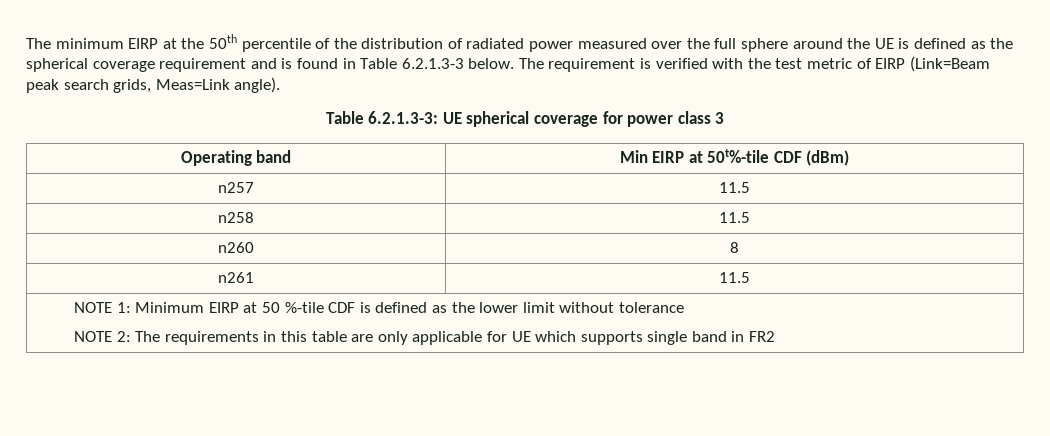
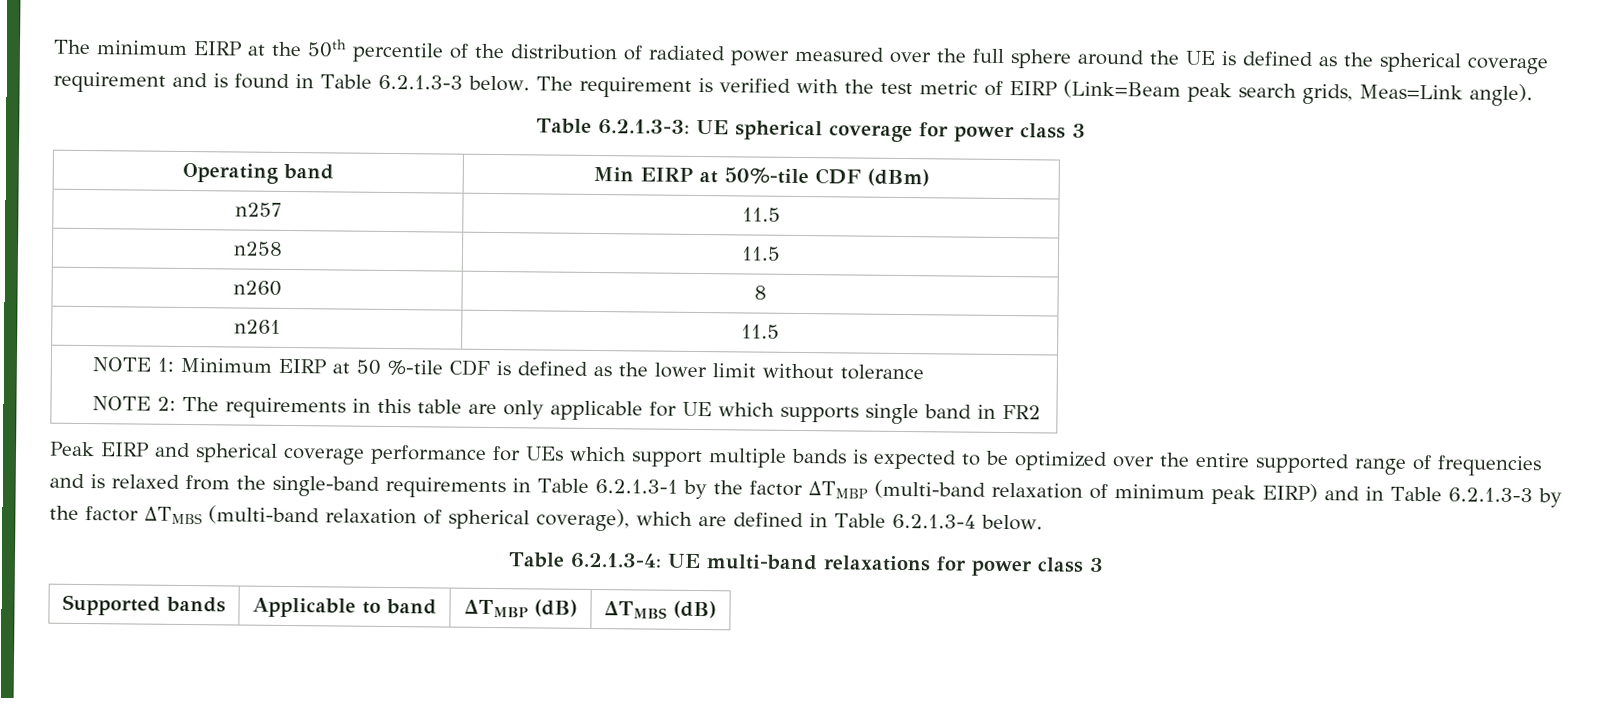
- Operating band | Min EIRP at 50t%-tile CDF (dBm)
+ Operating band | Min EIRP at 50%-tile CDF (dBm)
+ Peak EIRP and spherical coverage performance for UEs which support multiple bands is expected to be optimized over the entire supported range of frequencies and is relaxed from the single-band requirements in Table 6.2.1.3-1 by the factor ΔTMBP (multi-band relaxation of minimum peak EIRP) and in Table 6.2.1.3-3 by the factor ΔTMBS (multi-band relaxation of spherical coverage), which are defined in Table 6.2.1.3-4 below.
+ Table 6.2.1.3-4: UE multi-band relaxations for power class 3
+ Supported bands | Applicable to band | ΔTMBP (dB) | ΔTMBS (dB)

